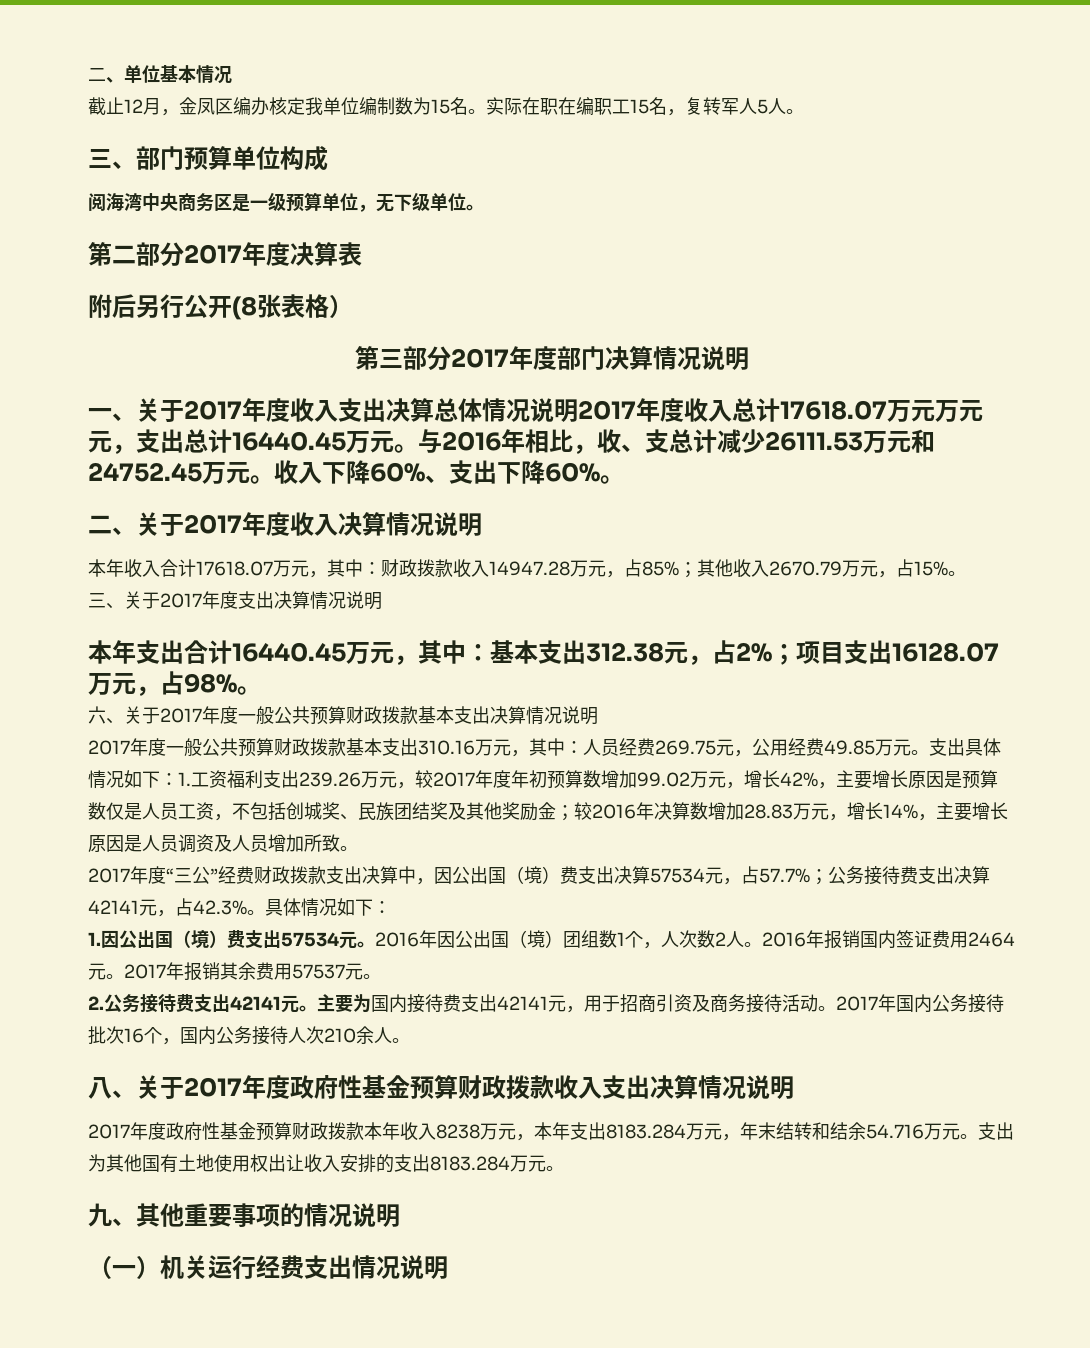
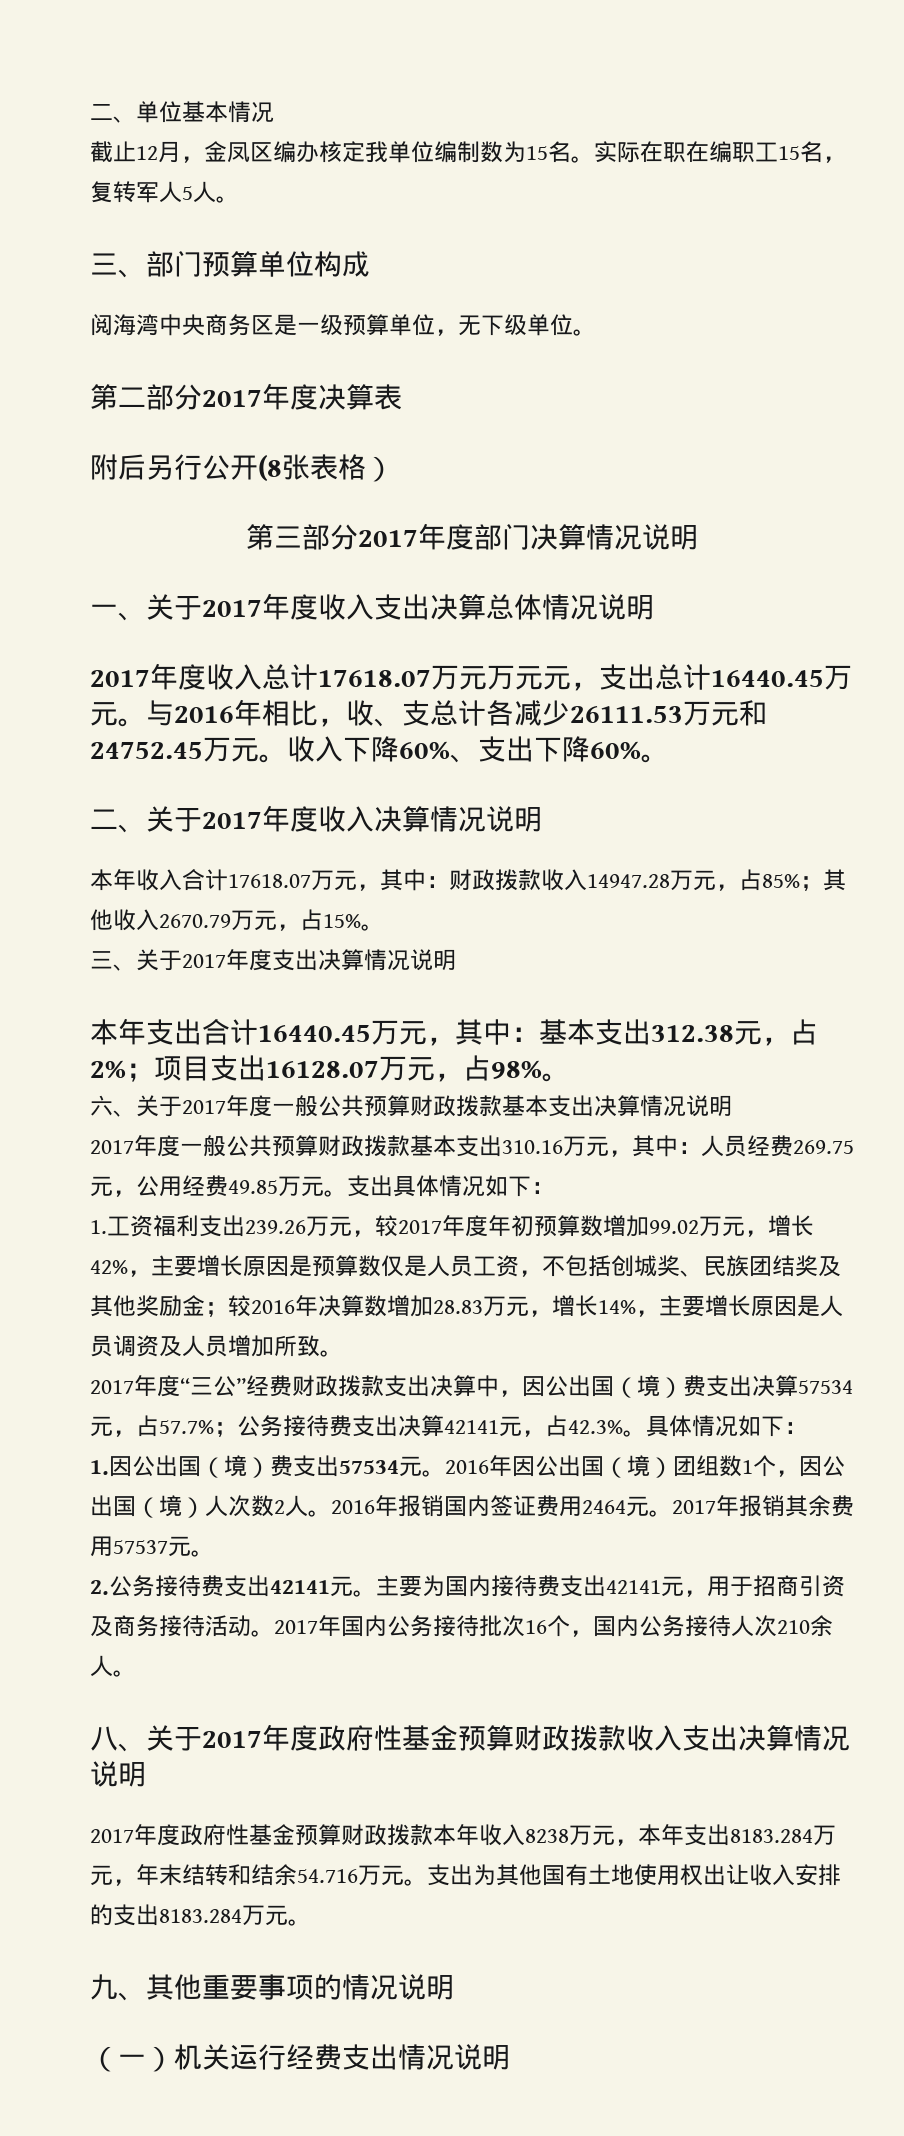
- 一、关于2017年度收入支出决算总体情况说明2017年度收入总计17618.07万元万元元，支出总计16440.45万元。
+ 一、关于2017年度收入支出决算总体情况说明
+ 2017年度收入总计17618.07万元万元元，支出总计16440.45万元。
- 与2016年相比，收、支总计减少26111.53万元和24752.45万元。
+ 与2016年相比，收、支总计各减少26111.53万元和24752.45万元。
- 支出具体情况如下：1.工资福利支出239.26万元，较2017年度年初预算数增加99.02万元，增长42%，主要增长原因是预算数仅是人员工资，不包括创城奖、民族团结奖及其他奖励金；较2016年决算数增加28.83万元，增长14%，主要增长原因是人员调资及人员增加所致。
+ 支出具体情况如下：
+ 1.工资福利支出239.26万元，较2017年度年初预算数增加99.02万元，增长42%，主要增长原因是预算数仅是人员工资，不包括创城奖、民族团结奖及其他奖励金；较2016年决算数增加28.83万元，增长14%，主要增长原因是人员调资及人员增加所致。
- 2016年因公出国（境）团组数1个，人次数2人。
+ 2016年因公出国（境）团组数1个，因公出国（境）人次数2人。

